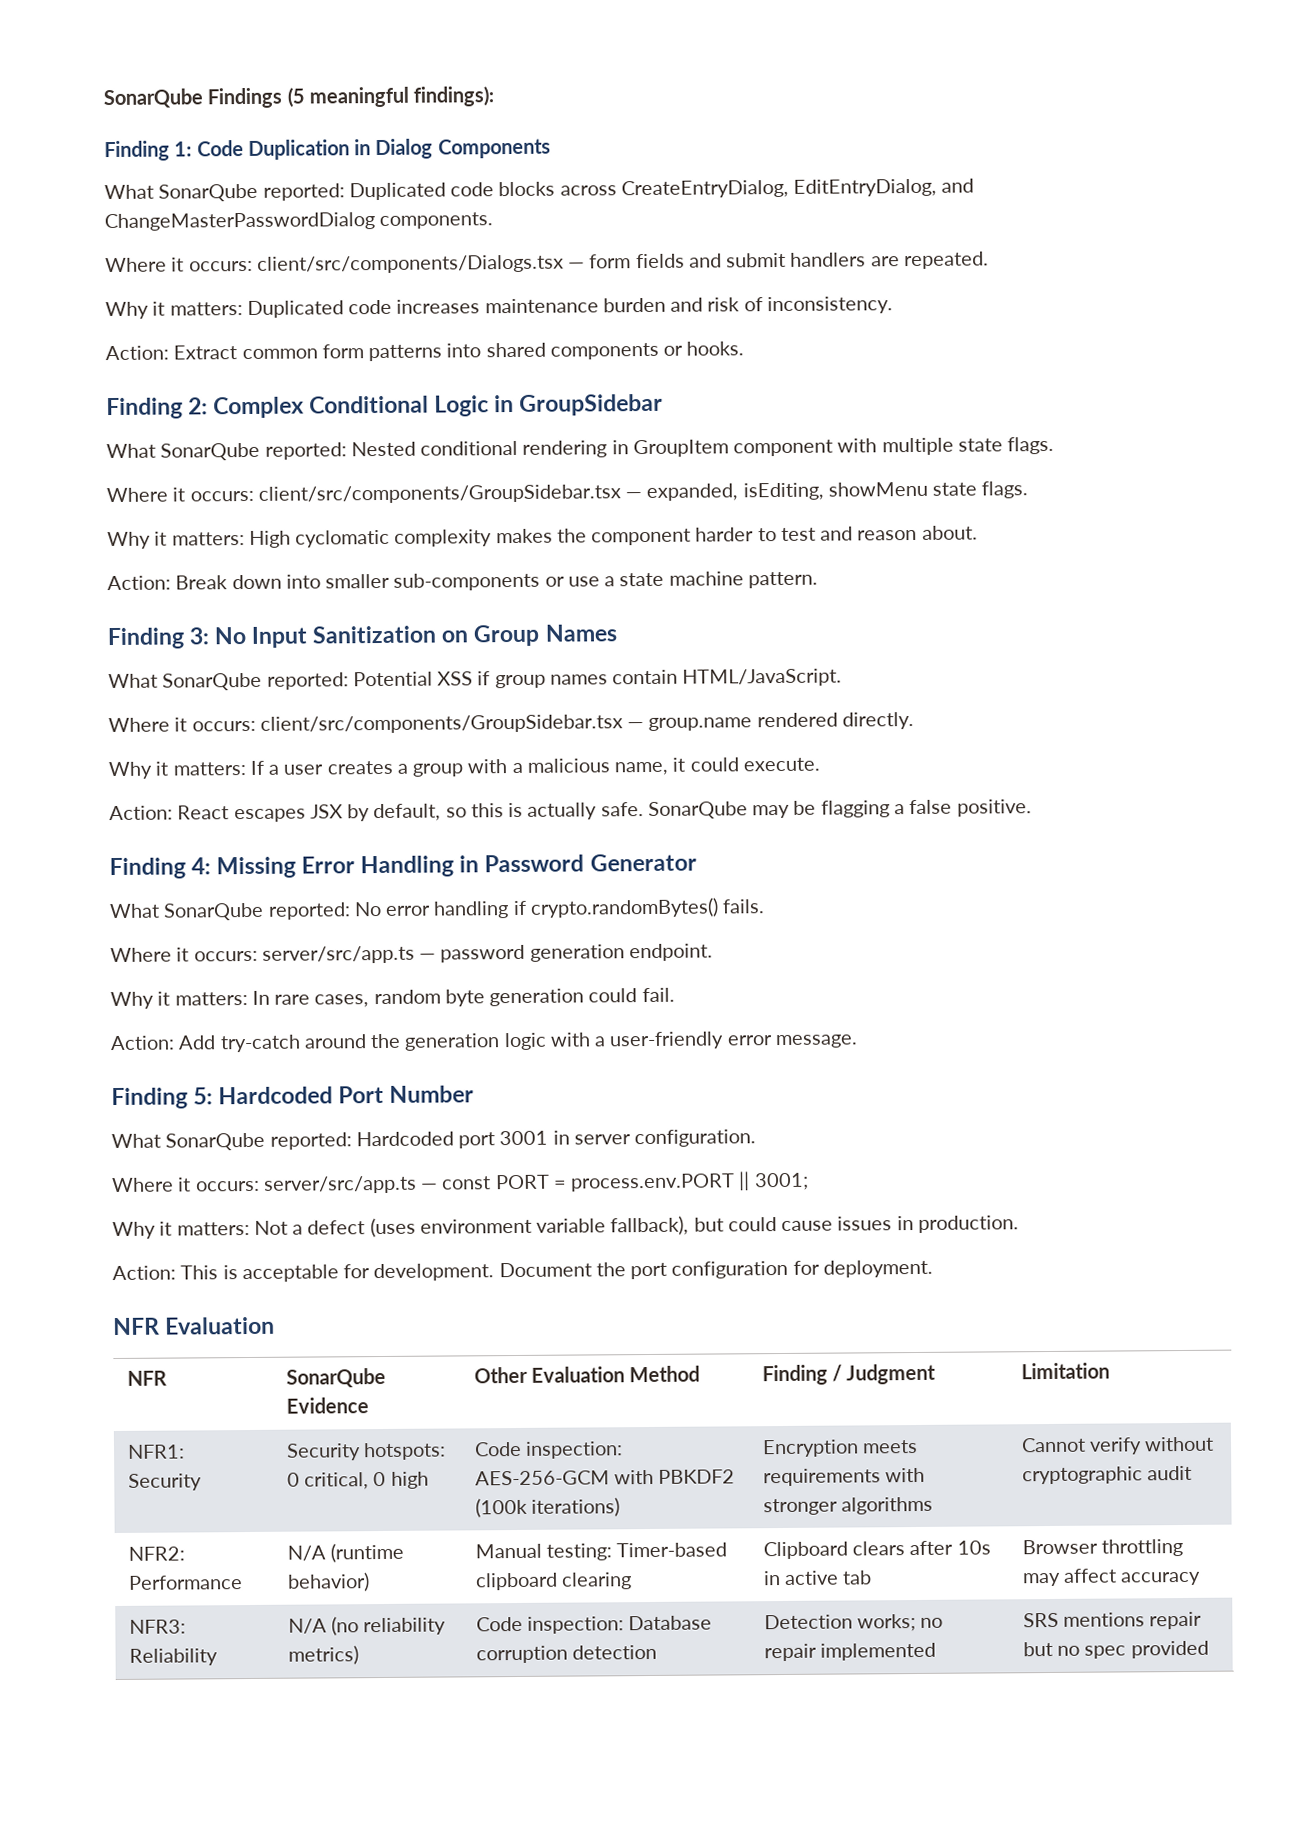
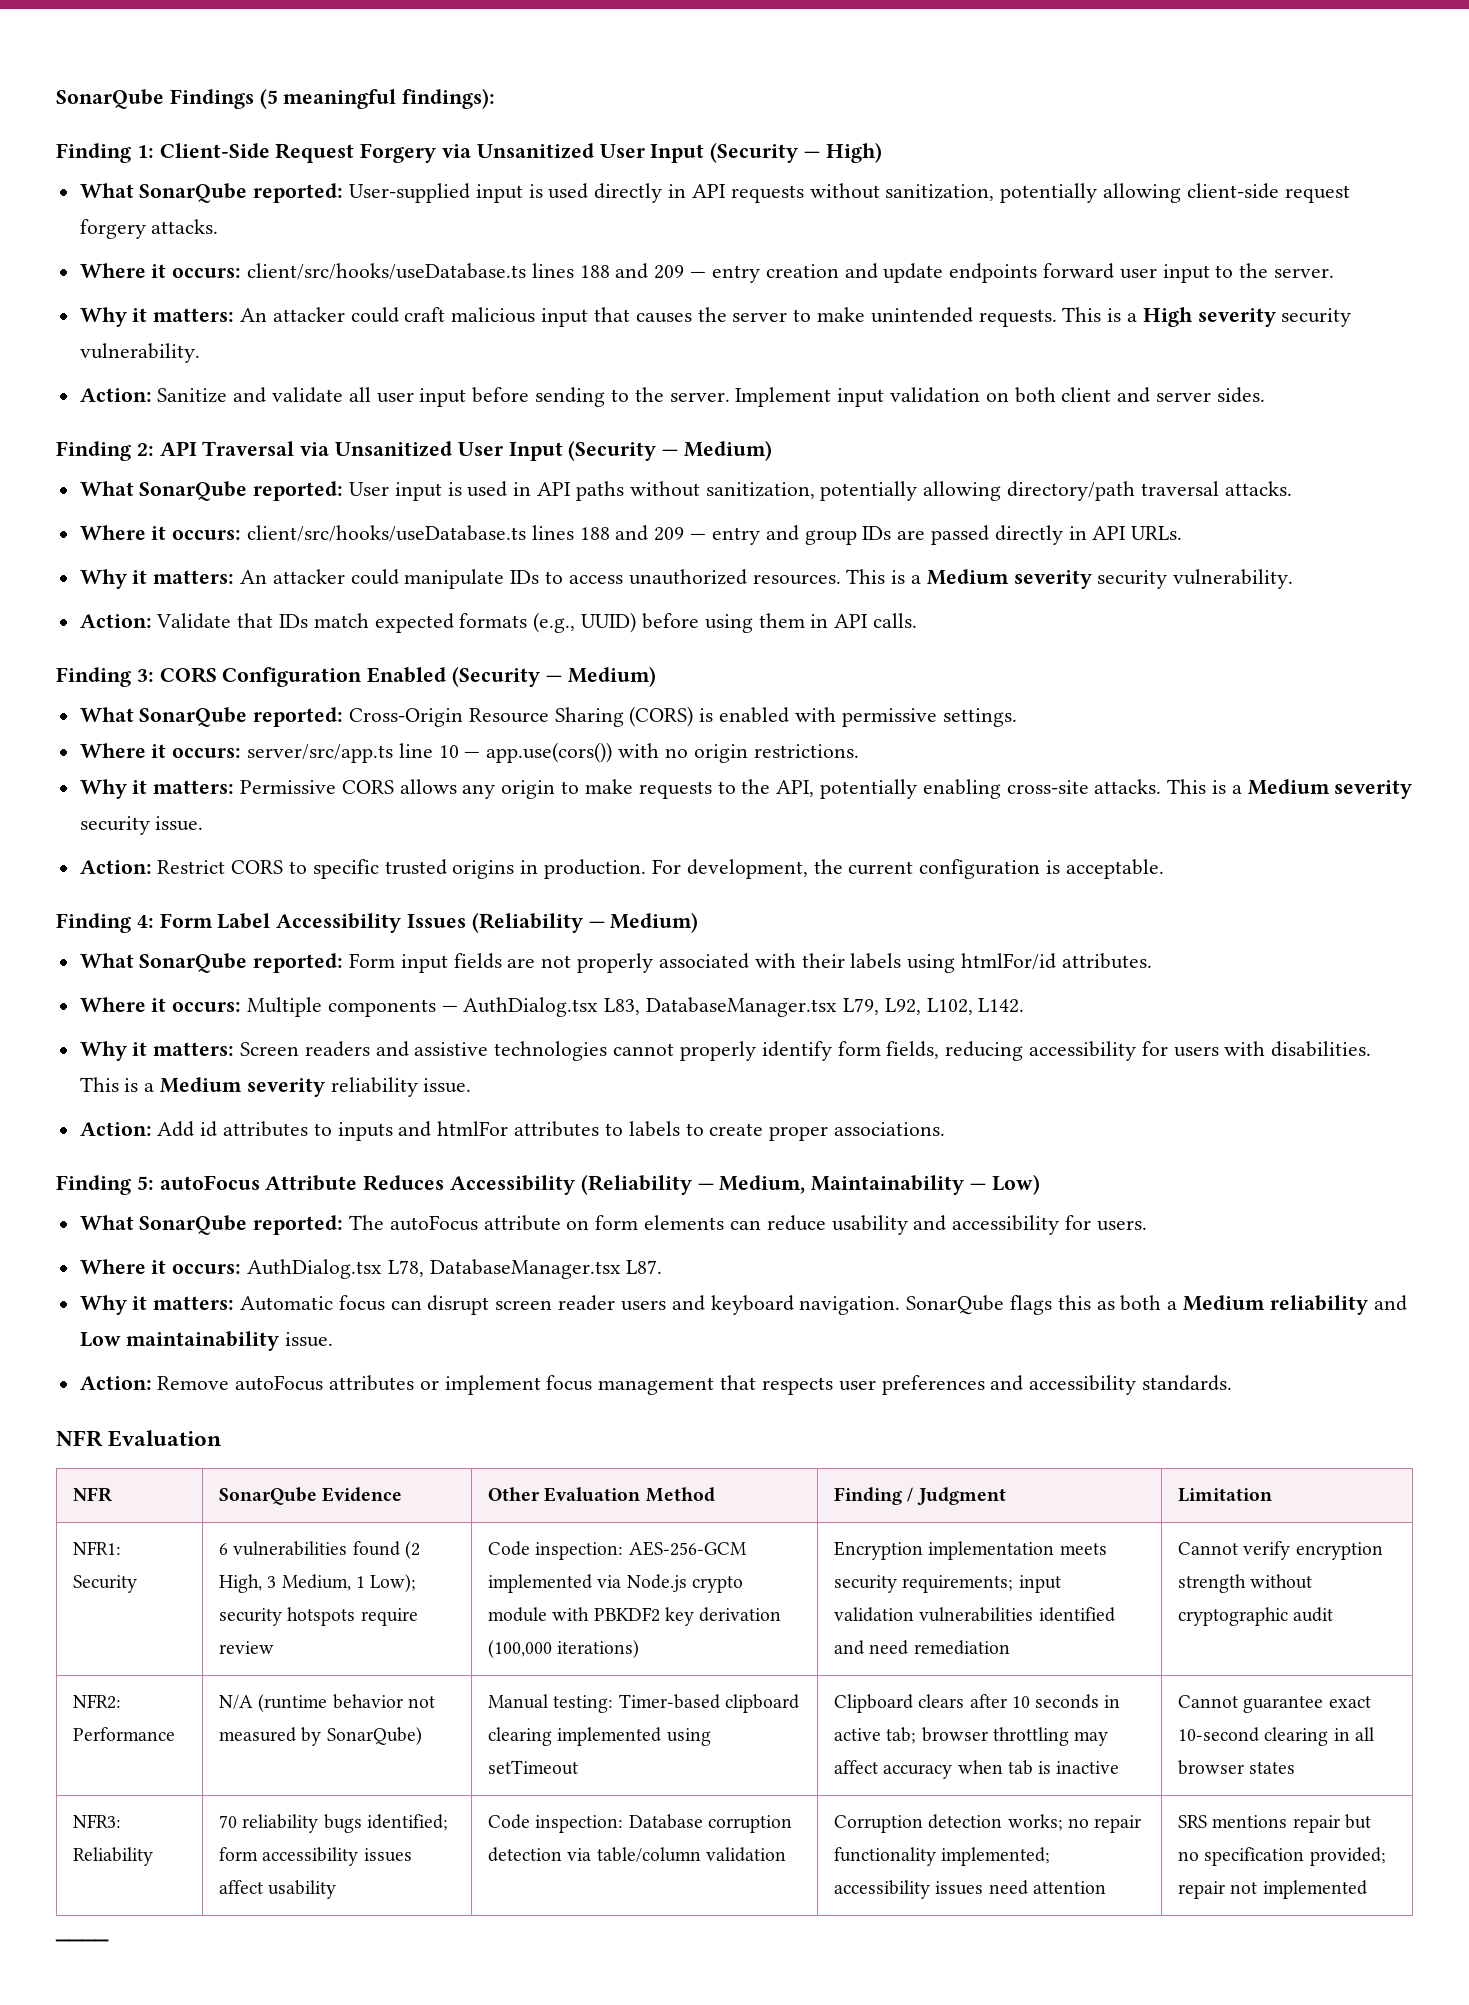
- Finding 1: Code Duplication in Dialog Components
- What SonarQube reported: Duplicated code blocks across CreateEntryDialog, EditEntryDialog, and ChangeMasterPasswordDialog components.
- Where it occurs: client/src/components/Dialogs.tsx — form fields and submit handlers are repeated.
- Why it matters: Duplicated code increases maintenance burden and risk of inconsistency.
- Action: Extract common form patterns into shared components or hooks.
- Finding 2: Complex Conditional Logic in GroupSidebar
- What SonarQube reported: Nested conditional rendering in GroupItem component with multiple state flags.
- Where it occurs: client/src/components/GroupSidebar.tsx — expanded, isEditing, showMenu state flags.
- Why it matters: High cyclomatic complexity makes the component harder to test and reason about.
- Action: Break down into smaller sub-components or use a state machine pattern.
- Finding 3: No Input Sanitization on Group Names
- What SonarQube reported: Potential XSS if group names contain HTML/JavaScript.
- Where it occurs: client/src/components/GroupSidebar.tsx — group.name rendered directly.
- Why it matters: If a user creates a group with a malicious name, it could execute.
- Action: React escapes JSX by default, so this is actually safe. SonarQube may be flagging a false positive.
- Finding 4: Missing Error Handling in Password Generator
- What SonarQube reported: No error handling if crypto.randomBytes() fails.
- Where it occurs: server/src/app.ts — password generation endpoint.
- Why it matters: In rare cases, random byte generation could fail.
- Action: Add try-catch around the generation logic with a user-friendly error message.
- Finding 5: Hardcoded Port Number
- What SonarQube reported: Hardcoded port 3001 in server configuration.
- Where it occurs: server/src/app.ts — const PORT = process.env.PORT || 3001;
- Why it matters: Not a defect (uses environment variable fallback), but could cause issues in production.
- Action: This is acceptable for development. Document the port configuration for deployment.
+ Finding 1: Client-Side Request Forgery via Unsanitized User Input (Security — High)
+ What SonarQube reported: User-supplied input is used directly in API requests without sanitization, potentially allowing client-side request forgery attacks.
+ Where it occurs: client/src/hooks/useDatabase.ts lines 188 and 209 — entry creation and update endpoints forward user input to the server.
+ Why it matters: An attacker could craft malicious input that causes the server to make unintended requests. This is a High severity security vulnerability.
+ Action: Sanitize and validate all user input before sending to the server. Implement input validation on both client and server sides.
+ Finding 2: API Traversal via Unsanitized User Input (Security — Medium)
+ What SonarQube reported: User input is used in API paths without sanitization, potentially allowing directory/path traversal attacks.
+ Where it occurs: client/src/hooks/useDatabase.ts lines 188 and 209 — entry and group IDs are passed directly in API URLs.
+ Why it matters: An attacker could manipulate IDs to access unauthorized resources. This is a Medium severity security vulnerability.
+ Action: Validate that IDs match expected formats (e.g., UUID) before using them in API calls.
+ Finding 3: CORS Configuration Enabled (Security — Medium)
+ What SonarQube reported: Cross-Origin Resource Sharing (CORS) is enabled with permissive settings.
+ Where it occurs: server/src/app.ts line 10 — app.use(cors()) with no origin restrictions.
+ Why it matters: Permissive CORS allows any origin to make requests to the API, potentially enabling cross-site attacks. This is a Medium severity security issue.
+ Action: Restrict CORS to specific trusted origins in production. For development, the current configuration is acceptable.
+ Finding 4: Form Label Accessibility Issues (Reliability — Medium)
+ What SonarQube reported: Form input fields are not properly associated with their labels using htmlFor/id attributes.
+ Where it occurs: Multiple components — AuthDialog.tsx L83, DatabaseManager.tsx L79, L92, L102, L142.
+ Why it matters: Screen readers and assistive technologies cannot properly identify form fields, reducing accessibility for users with disabilities. This is a Medium severity reliability issue.
+ Action: Add id attributes to inputs and htmlFor attributes to labels to create proper associations.
+ Finding 5: autoFocus Attribute Reduces Accessibility (Reliability — Medium, Maintainability — Low)
+ What SonarQube reported: The autoFocus attribute on form elements can reduce usability and accessibility for users.
+ Where it occurs: AuthDialog.tsx L78, DatabaseManager.tsx L87.
+ Why it matters: Automatic focus can disrupt screen reader users and keyboard navigation. SonarQube flags this as both a Medium reliability and Low maintainability issue.
+ Action: Remove autoFocus attributes or implement focus management that respects user preferences and accessibility standards.
- Security hotspots: 0 critical, 0 high | Code inspection: AES-256-GCM with PBKDF2 (100k iterations) | Encryption meets requirements with stronger algorithms
+ 6 vulnerabilities found (2 High, 3 Medium, 1 Low); security hotspots require review | Code inspection: AES-256-GCM implemented via Node.js crypto module with PBKDF2 key derivation (100,000 iterations) | Encryption implementation meets security requirements; input validation vulnerabilities identified and need remediation
- Cannot verify without cryptographic audit
+ Cannot verify encryption strength without cryptographic audit
- N/A (runtime behavior)
+ N/A (runtime behavior not measured by SonarQube)
- Manual testing: Timer-based clipboard clearing
+ Manual testing: Timer-based clipboard clearing implemented using setTimeout
- Clipboard clears after 10s in active tab | Browser throttling may affect accuracy
- NFR3: Reliability | N/A (no reliability metrics) | Code inspection: Database corruption detection | Detection works; no repair implemented | SRS mentions repair but no spec provided
+ Clipboard clears after 10 seconds in active tab; browser throttling may affect accuracy when tab is inactive | Cannot guarantee exact 10-second clearing in all browser states
+ NFR3: Reliability | 70 reliability bugs identified; form accessibility issues affect usability | Code inspection: Database corruption detection via table/column validation | Corruption detection works; no repair functionality implemented; accessibility issues need attention | SRS mentions repair but no specification provided; repair not implemented
+ ────

